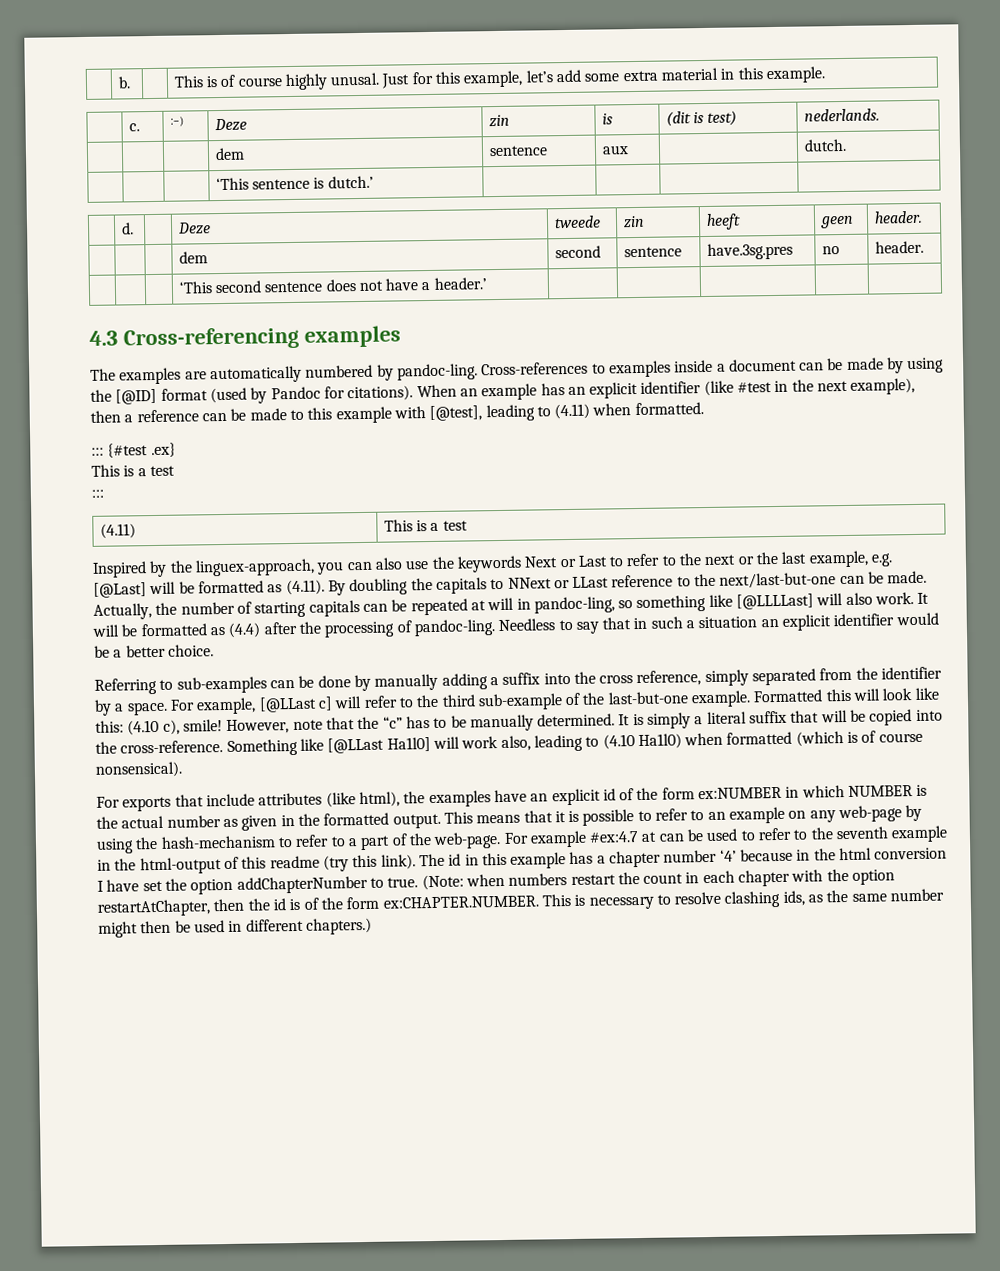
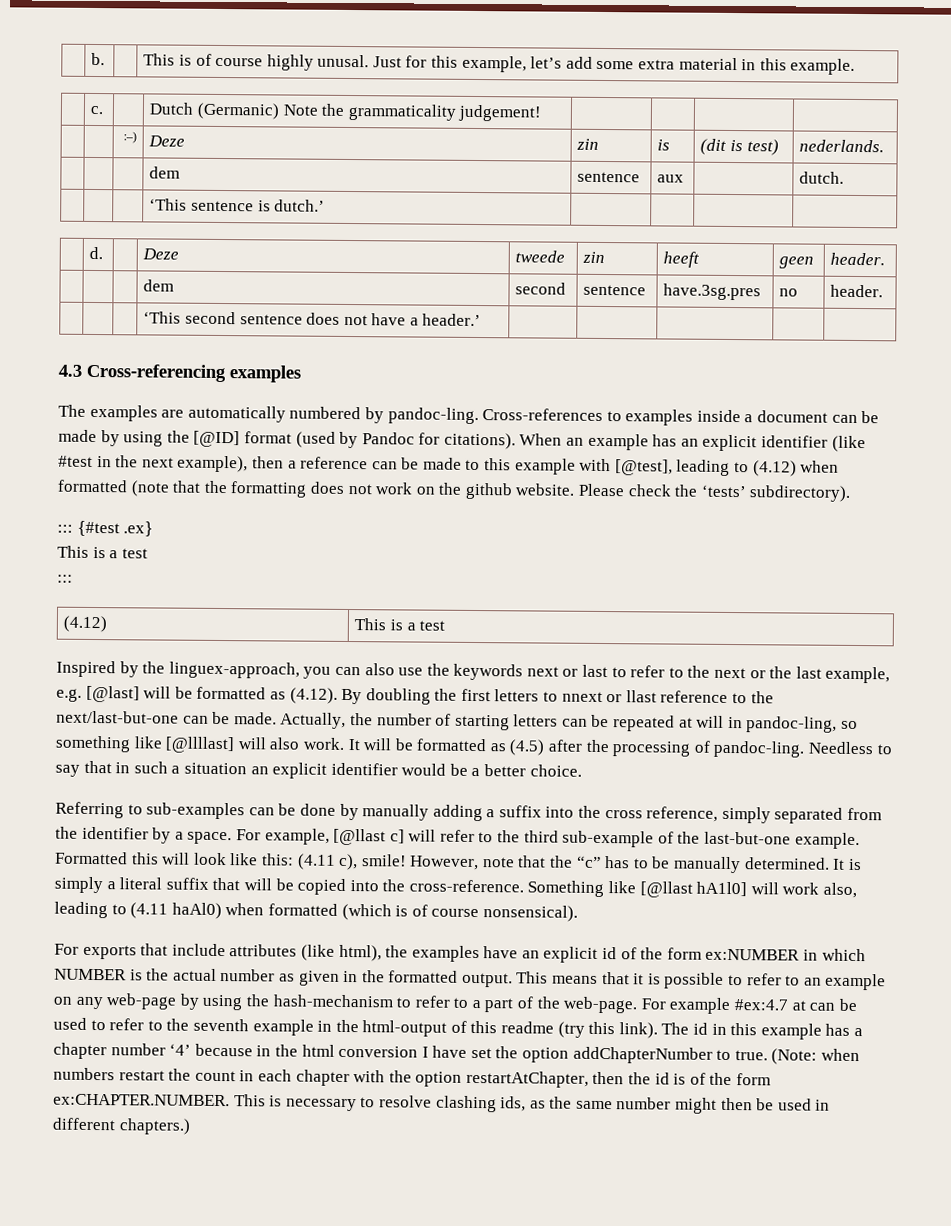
- | c. | :–) | Deze | zin | is | (dit is test) | nederlands.
+ | c. | | Dutch (Germanic) Note the grammaticality judgement! | | | |
+ | | :–) | Deze | zin | is | (dit is test) | nederlands.
- When an example has an explicit identifier (like #test in the next example), then a reference can be made to this example with [@test], leading to (4.11) when formatted.
+ When an example has an explicit identifier (like #test in the next example), then a reference can be made to this example with [@test], leading to (4.12) when formatted (note that the formatting does not work on the github website. Please check the ‘tests’ subdirectory).
- (4.11) | This is a test
+ (4.12) | This is a test
- Inspired by the linguex-approach, you can also use the keywords Next or Last to refer to the next or the last example, e.g. [@Last] will be formatted as (4.11). By doubling the capitals to NNext or LLast reference to the next/last-but-one can be made.
+ Inspired by the linguex-approach, you can also use the keywords next or last to refer to the next or the last example, e.g. [@last] will be formatted as (4.12). By doubling the first letters to nnext or llast reference to the next/last-but-one can be made.
- Actually, the number of starting capitals can be repeated at will in pandoc-ling, so something like [@LLLLast] will also work.
+ Actually, the number of starting letters can be repeated at will in pandoc-ling, so something like [@llllast] will also work.
- It will be formatted as (4.4) after the processing of pandoc-ling.
+ It will be formatted as (4.5) after the processing of pandoc-ling.
- For example, [@LLast c] will refer to the third sub-example of the last-but-one example.
+ For example, [@llast c] will refer to the third sub-example of the last-but-one example.
- Formatted this will look like this: (4.10 c), smile!
+ Formatted this will look like this: (4.11 c), smile!
- Something like [@LLast Ha1l0] will work also, leading to (4.10 Ha1l0) when formatted (which is of course nonsensical).
+ Something like [@llast hA1l0] will work also, leading to (4.11 haAl0) when formatted (which is of course nonsensical).

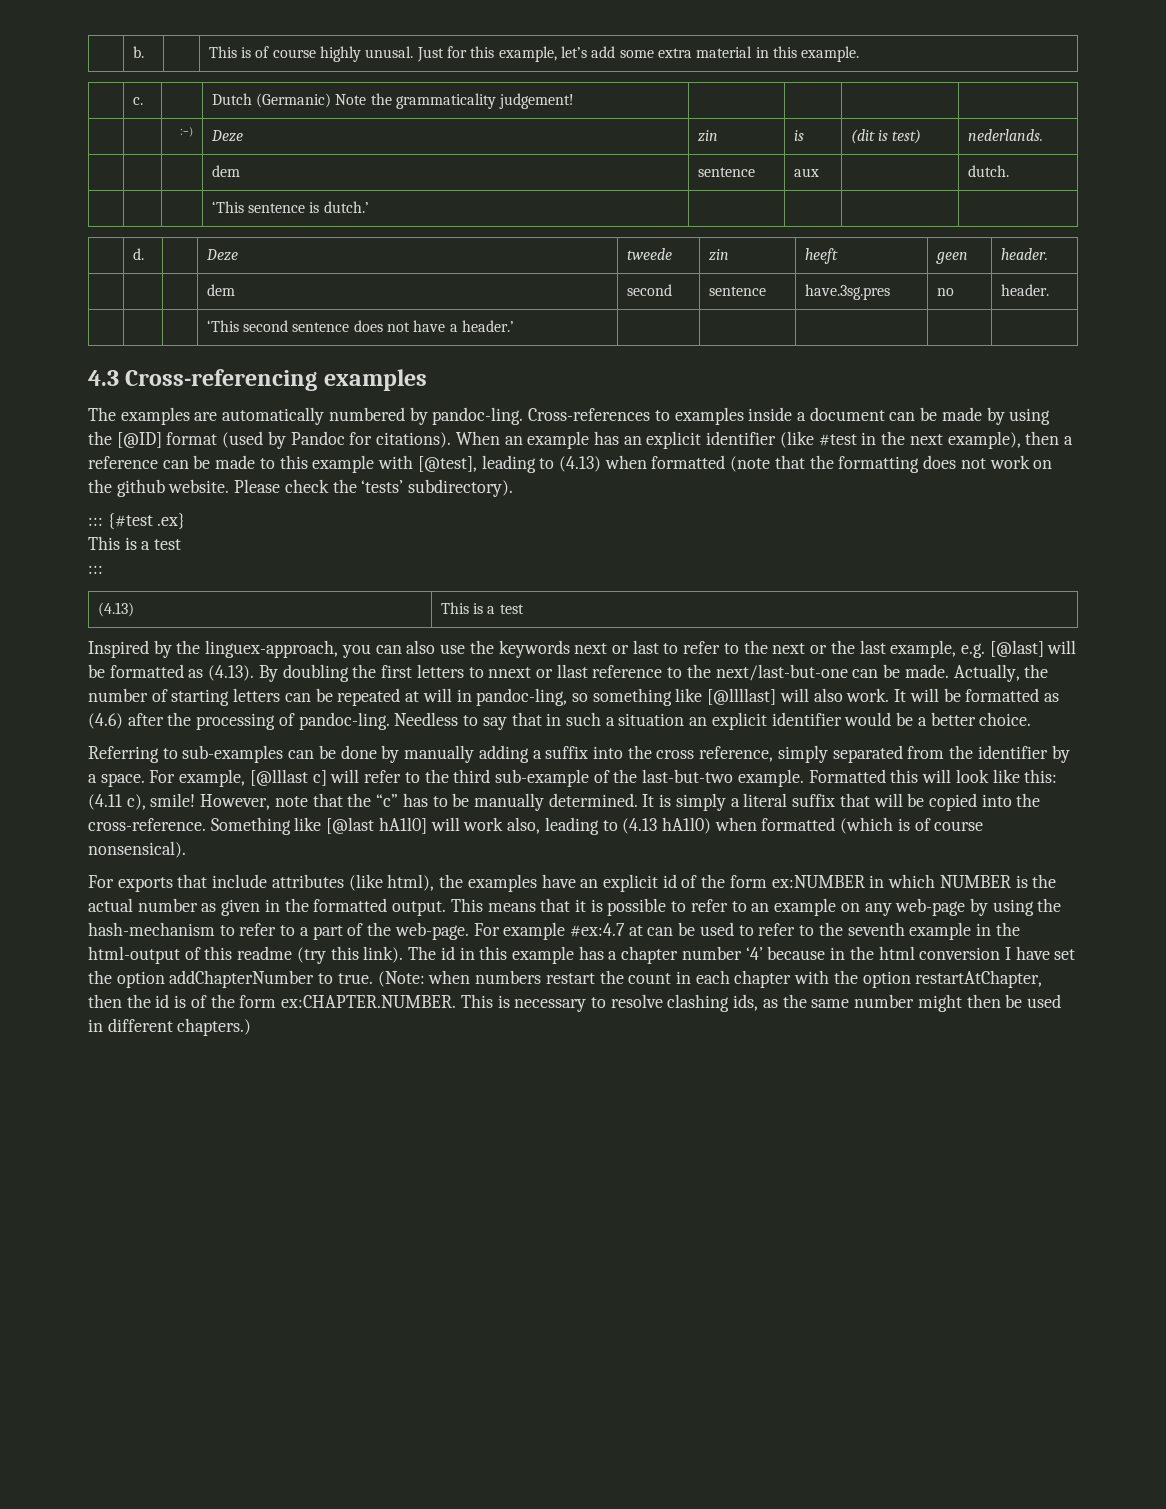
- When an example has an explicit identifier (like #test in the next example), then a reference can be made to this example with [@test], leading to (4.12) when formatted (note that the formatting does not work on the github website.
+ When an example has an explicit identifier (like #test in the next example), then a reference can be made to this example with [@test], leading to (4.13) when formatted (note that the formatting does not work on the github website.
- (4.12) | This is a test
+ (4.13) | This is a test
- Inspired by the linguex-approach, you can also use the keywords next or last to refer to the next or the last example, e.g. [@last] will be formatted as (4.12). By doubling the first letters to nnext or llast reference to the next/last-but-one can be made.
+ Inspired by the linguex-approach, you can also use the keywords next or last to refer to the next or the last example, e.g. [@last] will be formatted as (4.13). By doubling the first letters to nnext or llast reference to the next/last-but-one can be made.
- It will be formatted as (4.5) after the processing of pandoc-ling.
+ It will be formatted as (4.6) after the processing of pandoc-ling.
- For example, [@llast c] will refer to the third sub-example of the last-but-one example.
+ For example, [@lllast c] will refer to the third sub-example of the last-but-two example.
- Something like [@llast hA1l0] will work also, leading to (4.11 haAl0) when formatted (which is of course nonsensical).
+ Something like [@last hA1l0] will work also, leading to (4.13 hA1l0) when formatted (which is of course nonsensical).

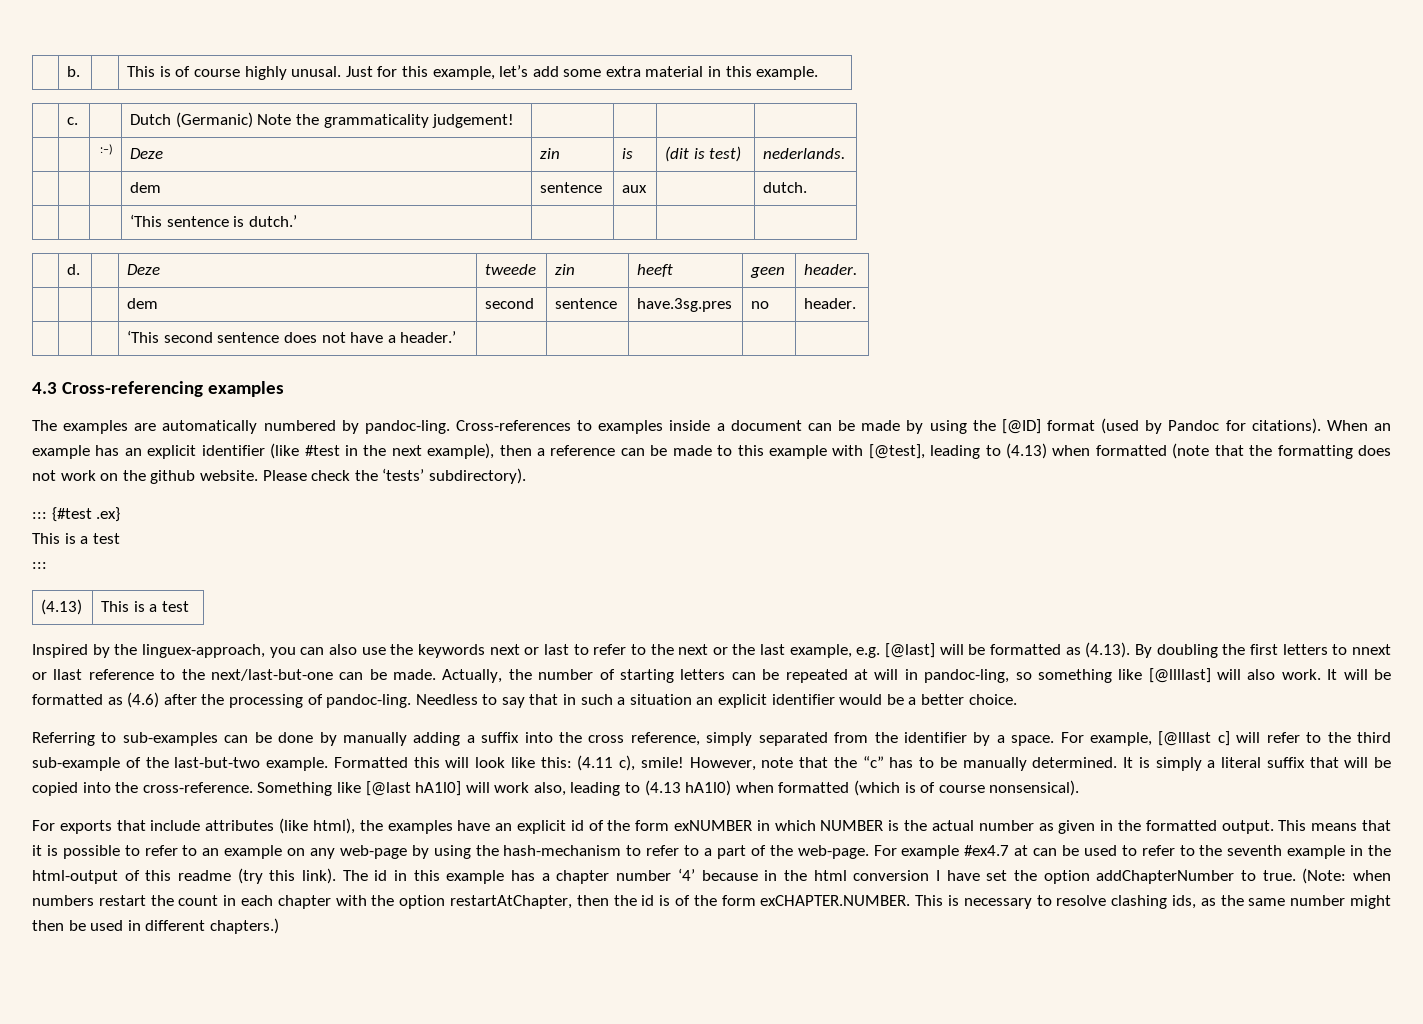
- For exports that include attributes (like html), the examples have an explicit id of the form ex:NUMBER in which NUMBER is the actual number as given in the formatted output.
+ For exports that include attributes (like html), the examples have an explicit id of the form exNUMBER in which NUMBER is the actual number as given in the formatted output.
- For example #ex:4.7 at can be used to refer to the seventh example in the html-output of this readme (try this link).
+ For example #ex4.7 at can be used to refer to the seventh example in the html-output of this readme (try this link).
- (Note: when numbers restart the count in each chapter with the option restartAtChapter, then the id is of the form ex:CHAPTER.NUMBER. This is necessary to resolve clashing ids, as the same number might then be used in different chapters.)
+ (Note: when numbers restart the count in each chapter with the option restartAtChapter, then the id is of the form exCHAPTER.NUMBER. This is necessary to resolve clashing ids, as the same number might then be used in different chapters.)

